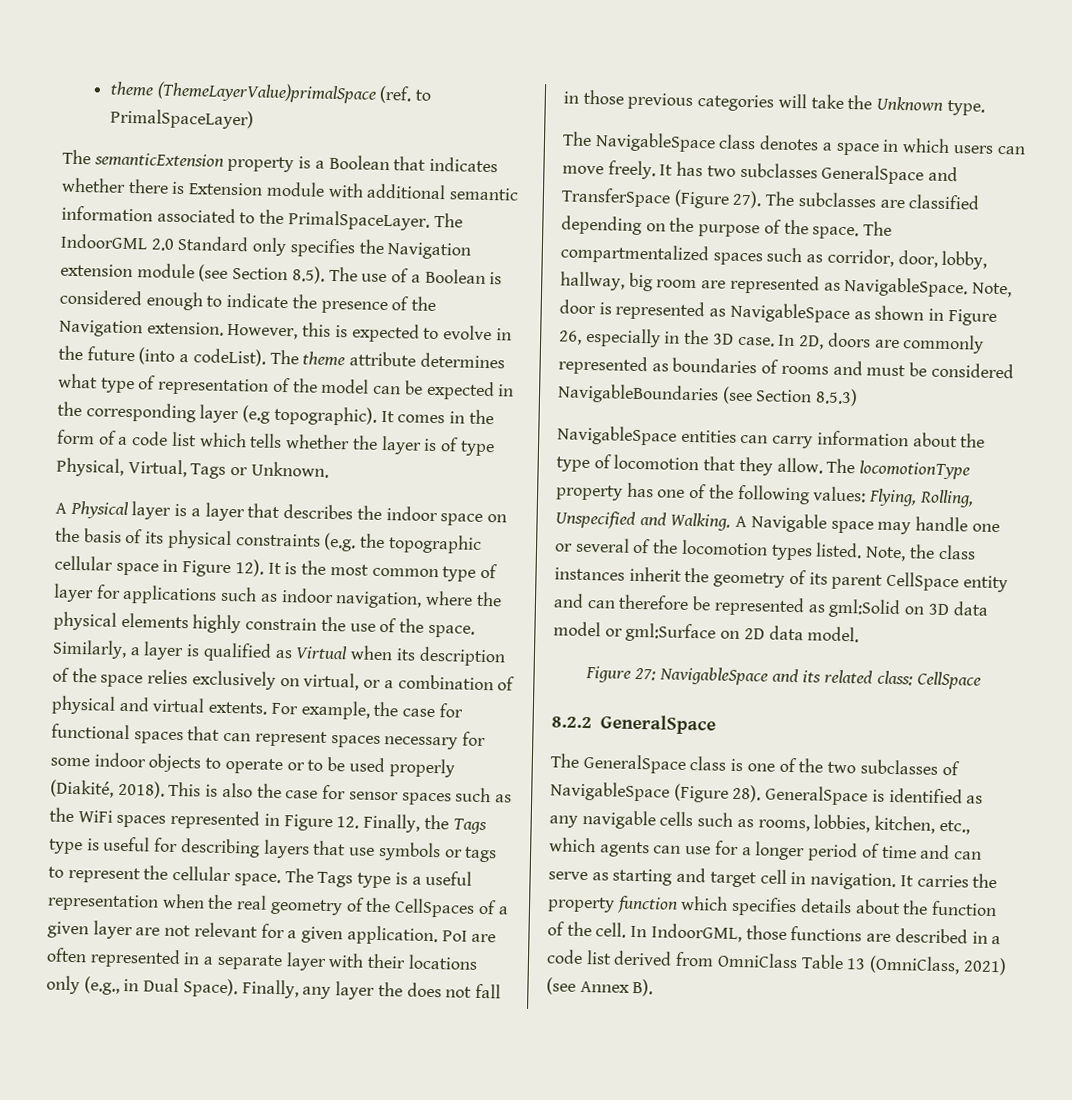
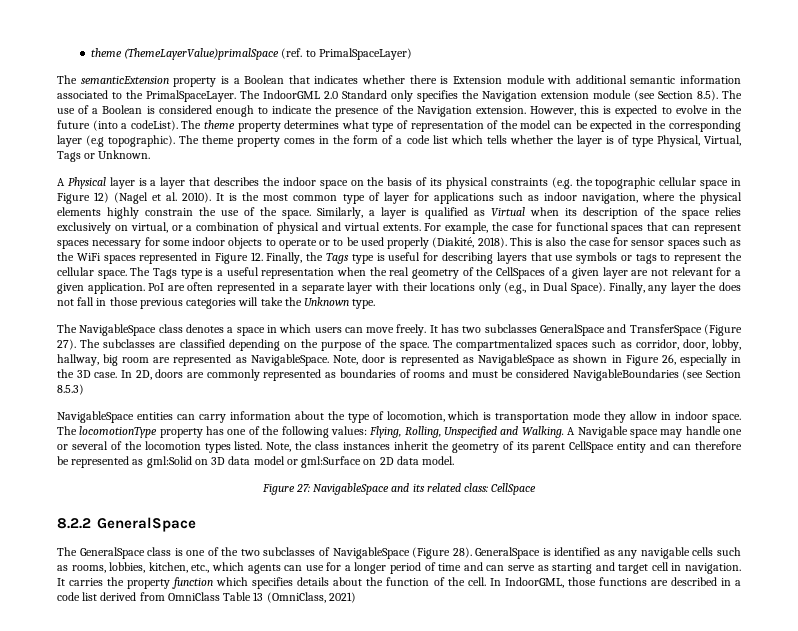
- The theme attribute determines what type of representation of the model can be expected in the corresponding layer (e.g topographic).
+ The theme property determines what type of representation of the model can be expected in the corresponding layer (e.g topographic).
- It comes in the form of a code list which tells whether the layer is of type Physical, Virtual, Tags or Unknown.
+ The theme property comes in the form of a code list which tells whether the layer is of type Physical, Virtual, Tags or Unknown.
- A Physical layer is a layer that describes the indoor space on the basis of its physical constraints (e.g. the topographic cellular space in Figure 12).
+ A Physical layer is a layer that describes the indoor space on the basis of its physical constraints (e.g. the topographic cellular space in Figure 12) (Nagel et al. 2010).
- NavigableSpace entities can carry information about the type of locomotion that they allow.
+ NavigableSpace entities can carry information about the type of locomotion, which is transportation mode they allow in indoor space.
- In IndoorGML, those functions are described in a code list derived from OmniClass Table 13 (OmniClass, 2021) (see Annex B).
+ In IndoorGML, those functions are described in a code list derived from OmniClass Table 13 (OmniClass, 2021)

